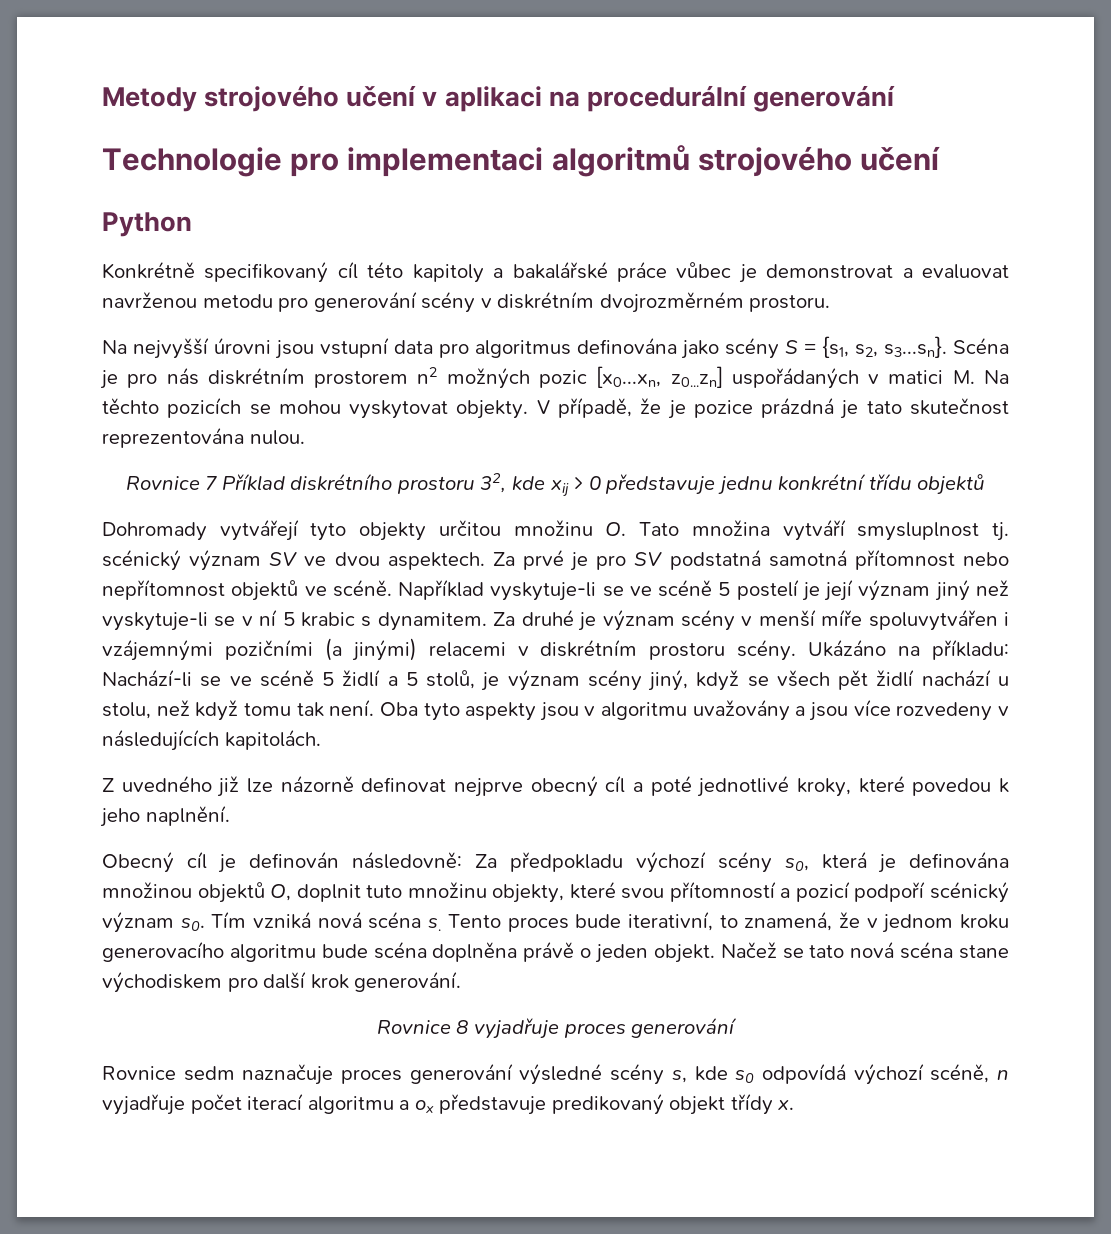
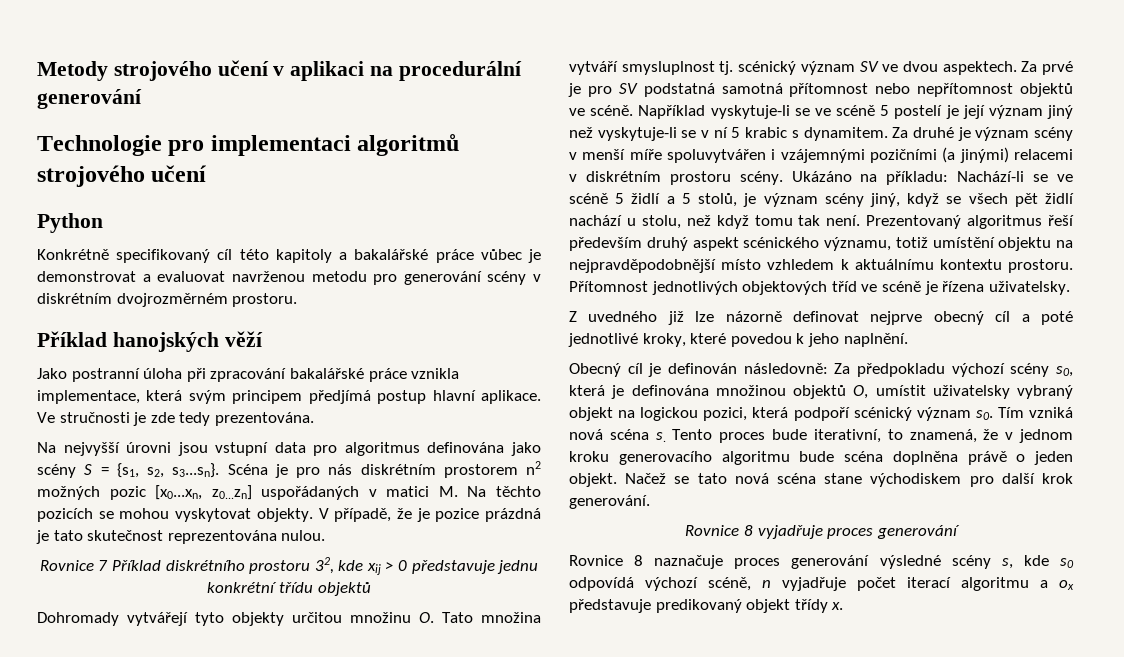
+ Příklad hanojských věží
+ Jako postranní úloha při zpracování bakalářské práce vznikla implementace, která svým principem předjímá postup hlavní aplikace. Ve stručnosti je zde tedy prezentována.
- Oba tyto aspekty jsou v algoritmu uvažovány a jsou více rozvedeny v následujících kapitolách.
+ Prezentovaný algoritmus řeší především druhý aspekt scénického významu, totiž umístění objektu na nejpravděpodobnější místo vzhledem k aktuálnímu kontextu prostoru. Přítomnost jednotlivých objektových tříd ve scéně je řízena uživatelsky.
- Obecný cíl je definován následovně: Za předpokladu výchozí scény s0, která je definována množinou objektů O, doplnit tuto množinu objekty, které svou přítomností a pozicí podpoří scénický význam s0.
+ Obecný cíl je definován následovně: Za předpokladu výchozí scény s0, která je definována množinou objektů O, umístit uživatelsky vybraný objekt na logickou pozici, která podpoří scénický význam s0.
- Rovnice sedm naznačuje proces generování výsledné scény s, kde s0 odpovídá výchozí scéně, n vyjadřuje počet iterací algoritmu a ox představuje predikovaný objekt třídy x.
+ Rovnice 8 naznačuje proces generování výsledné scény s, kde s0 odpovídá výchozí scéně, n vyjadřuje počet iterací algoritmu a ox představuje predikovaný objekt třídy x.

